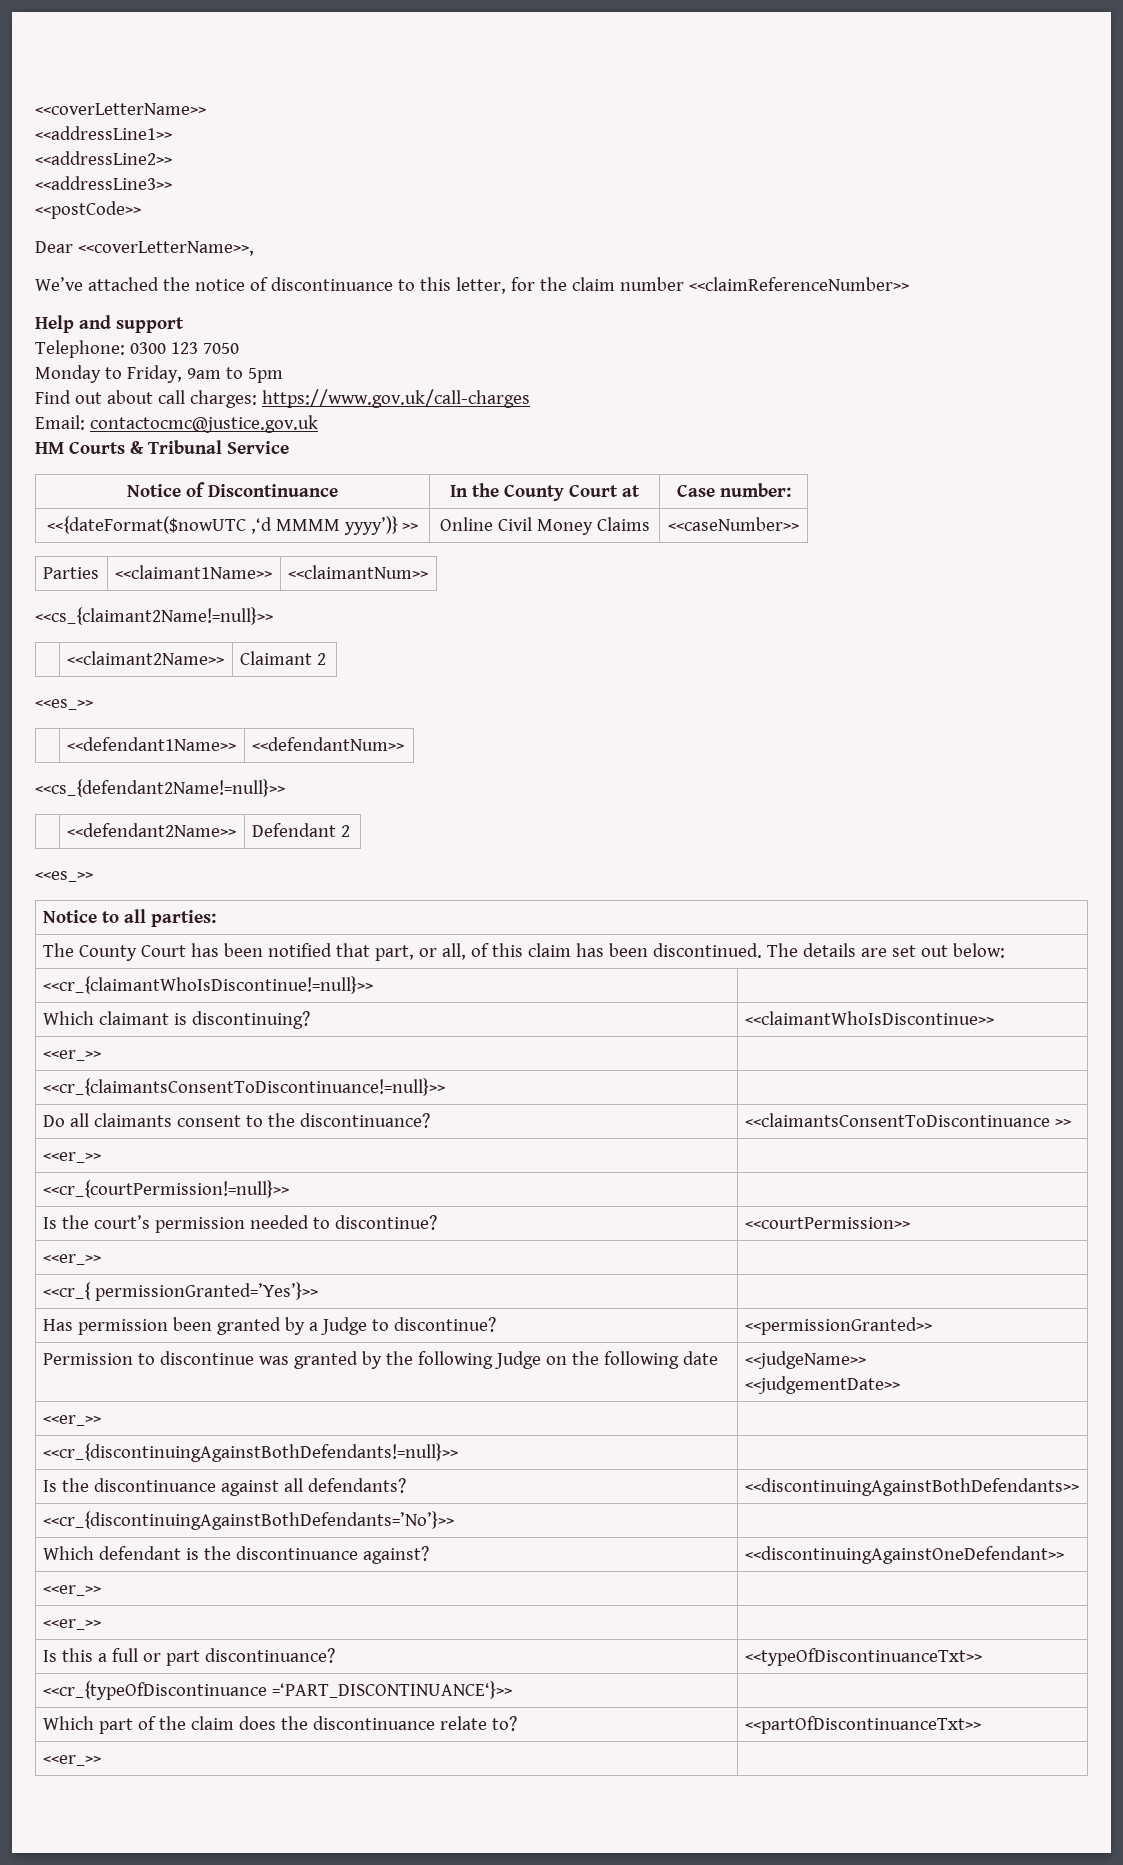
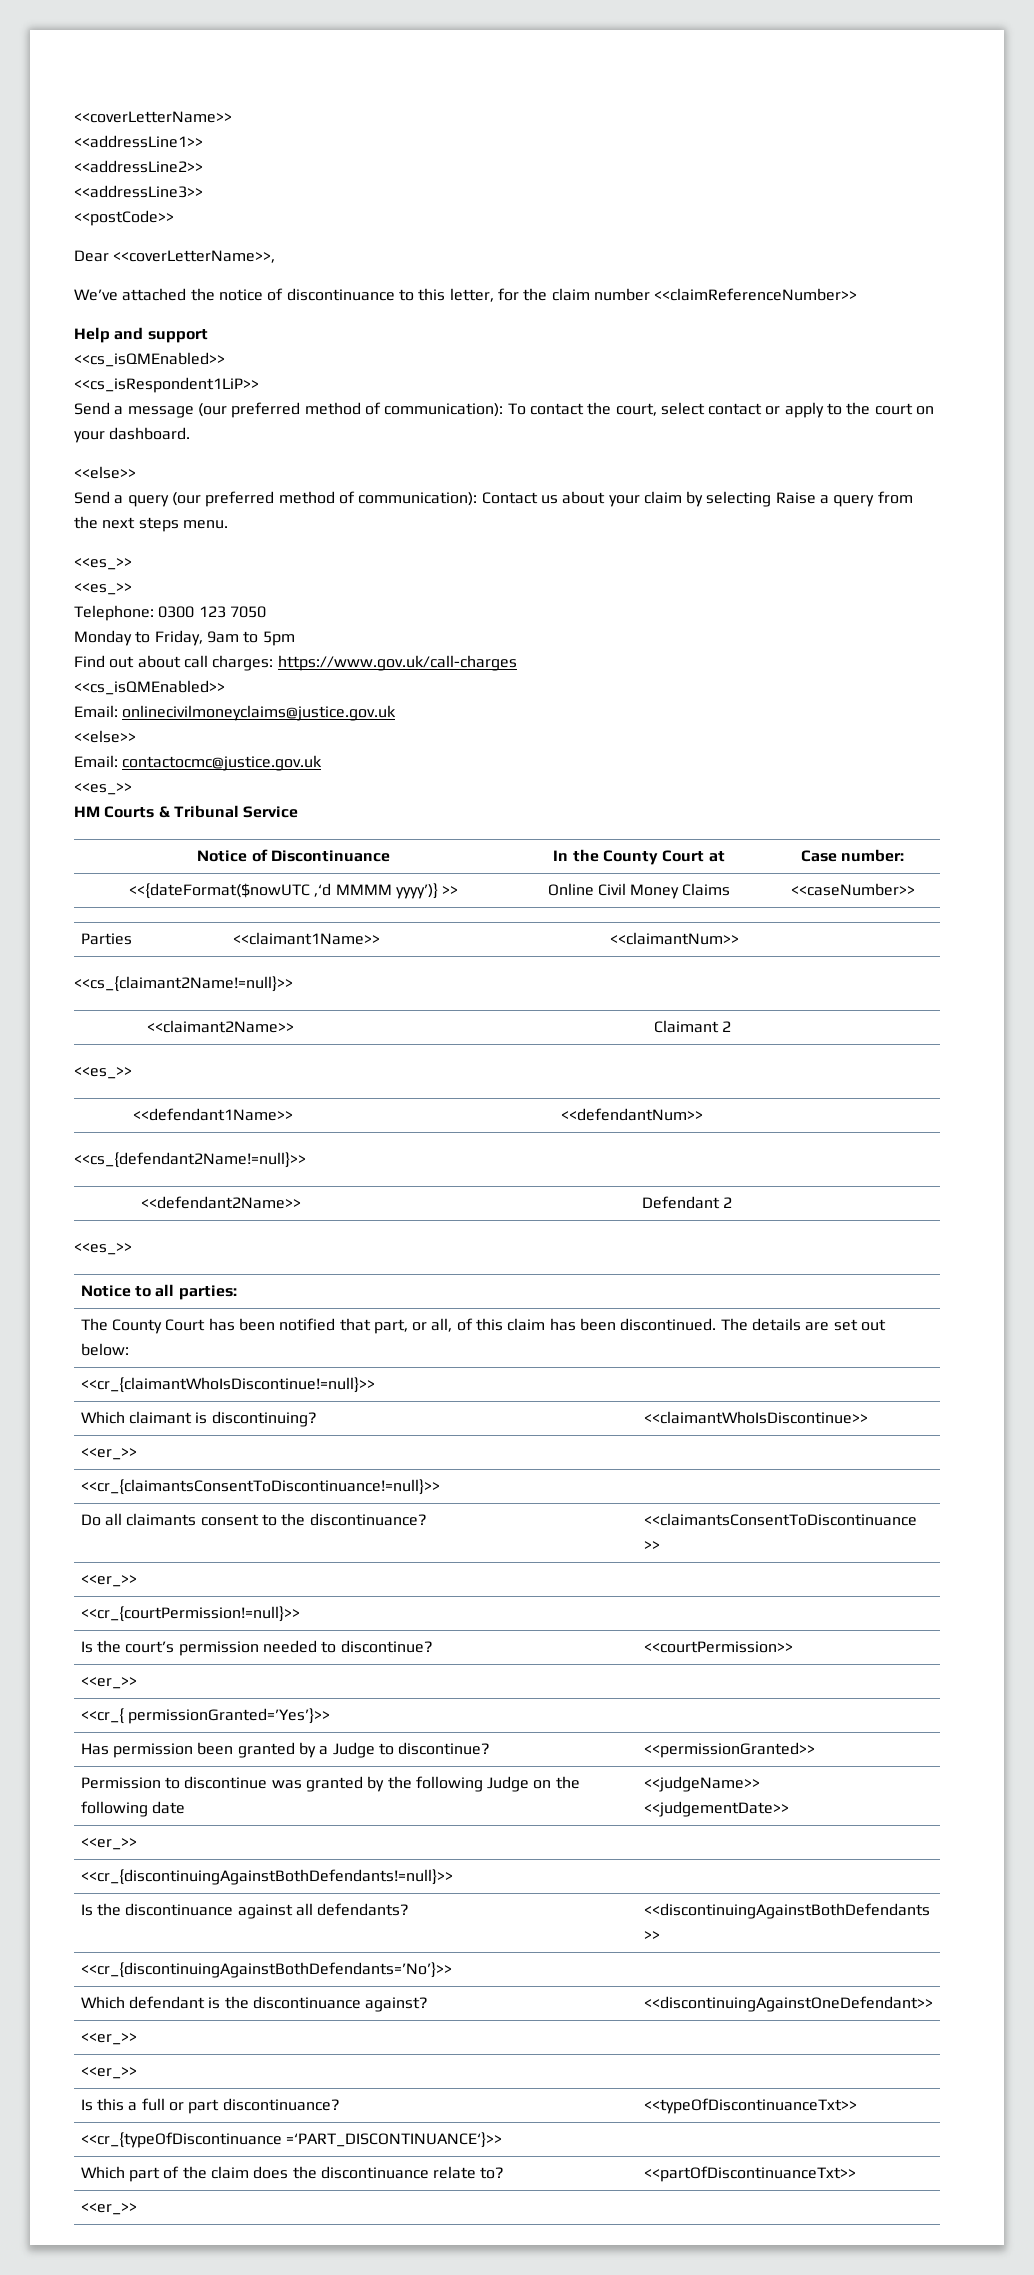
  Help and support
+ <<cs_isQMEnabled>>
+ <<cs_isRespondent1LiP>>
+ Send a message (our preferred method of communication): To contact the court, select contact or apply to the court on your dashboard.
+ <<else>>
+ Send a query (our preferred method of communication): Contact us about your claim by selecting Raise a query from the next steps menu.
+ <<es_>>
+ <<es_>>
  Find out about call charges: https://www.gov.uk/call-charges
+ <<cs_isQMEnabled>>
+ Email: onlinecivilmoneyclaims@justice.gov.uk
+ <<else>>
  Email: contactocmc@justice.gov.uk
+ <<es_>>

